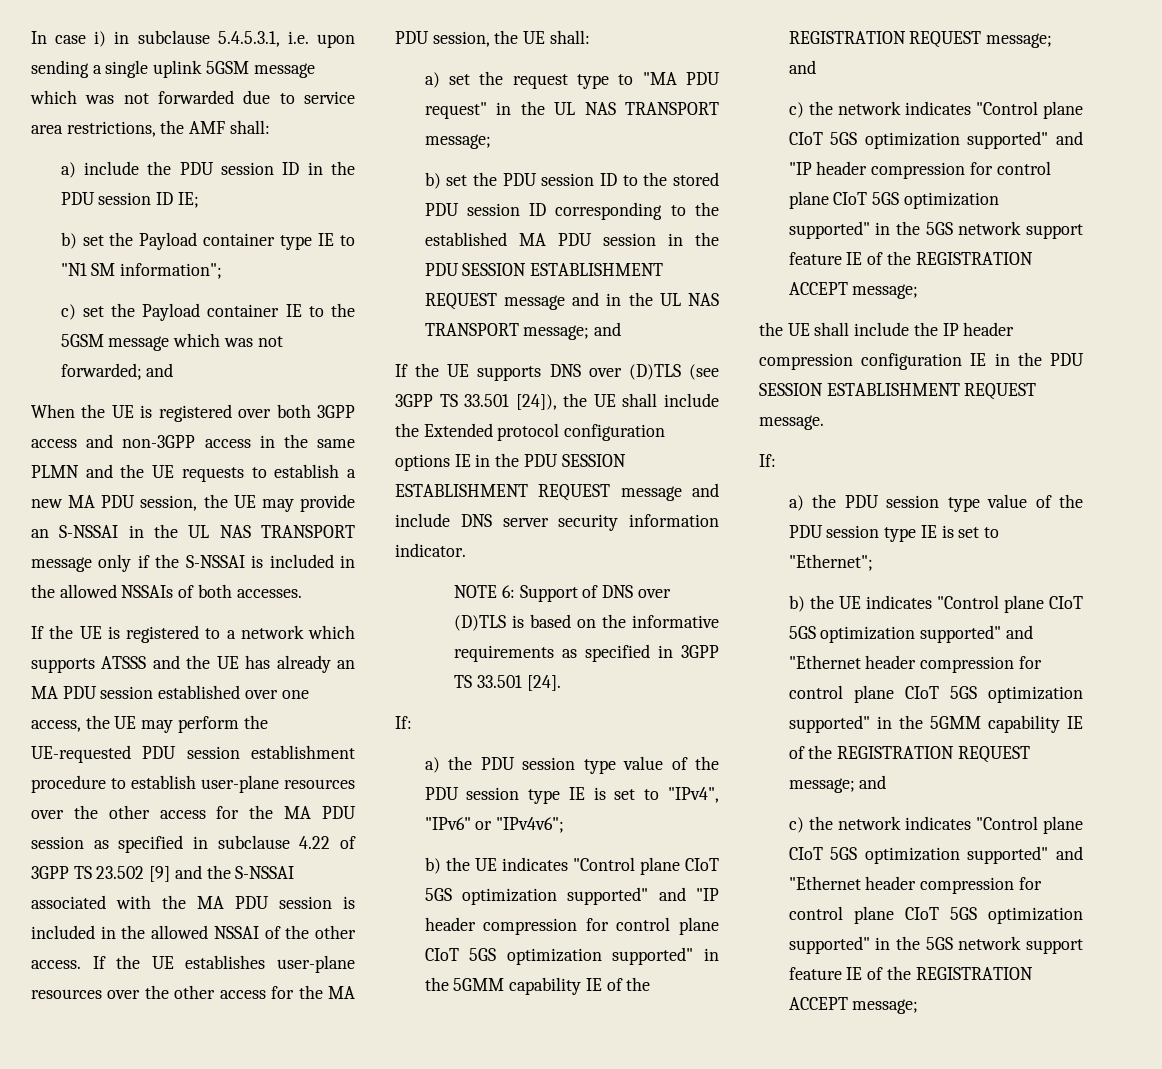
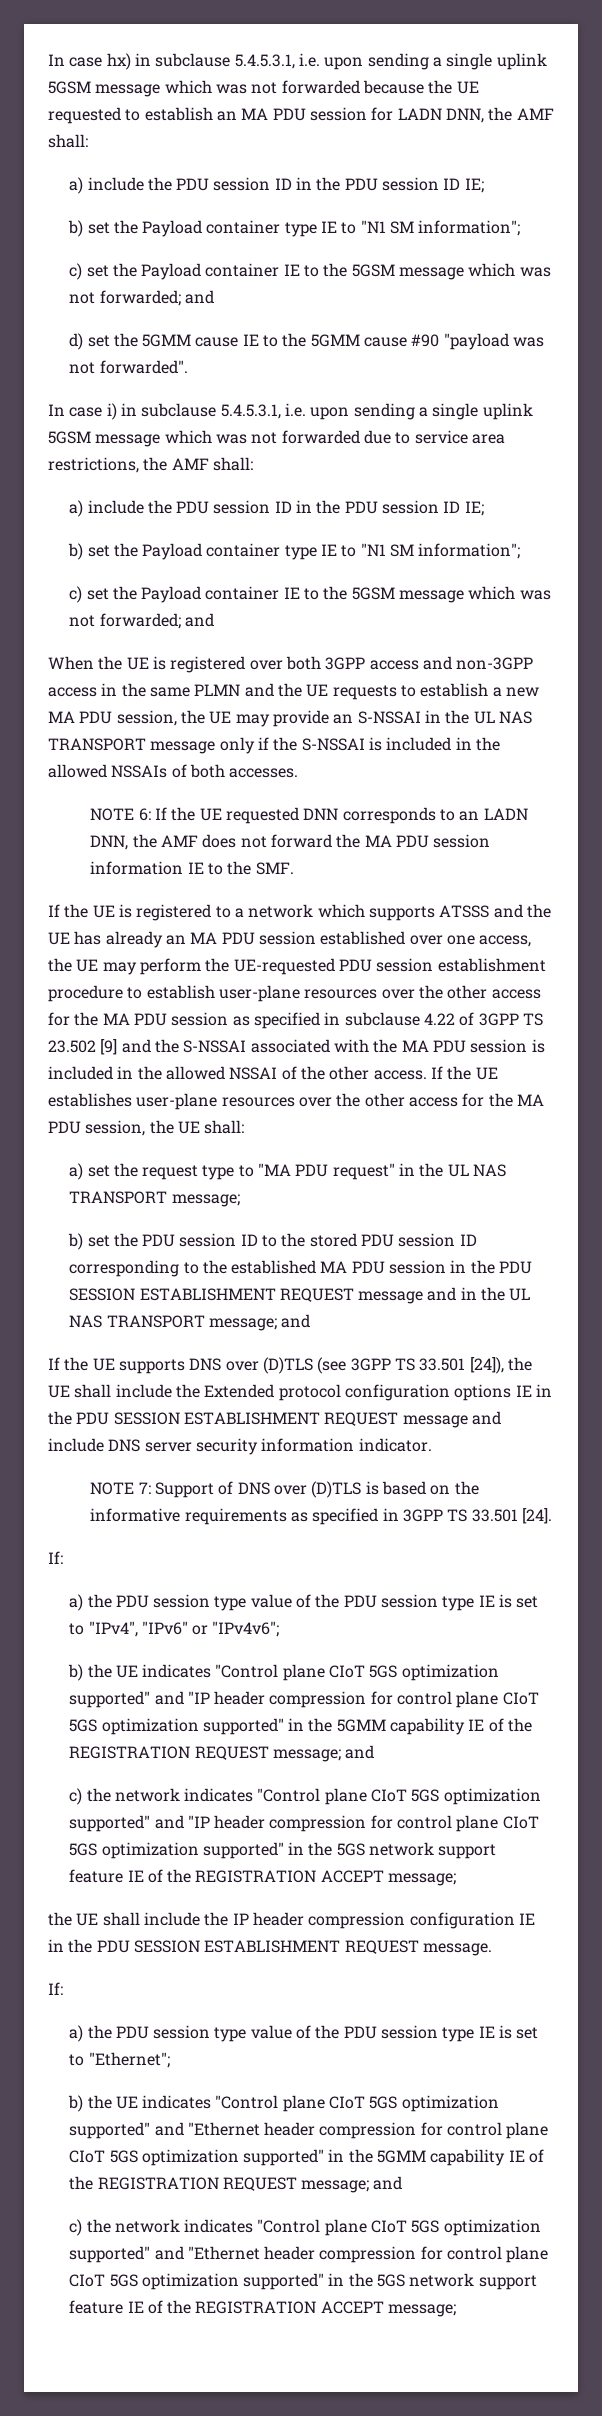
+ In case hx) in subclause 5.4.5.3.1, i.e. upon sending a single uplink 5GSM message which was not forwarded because the UE requested to establish an MA PDU session for LADN DNN, the AMF shall:
+ a) include the PDU session ID in the PDU session ID IE;
+ b) set the Payload container type IE to "N1 SM information";
+ c) set the Payload container IE to the 5GSM message which was not forwarded; and
+ d) set the 5GMM cause IE to the 5GMM cause #90 "payload was not forwarded".
+ NOTE 6: If the UE requested DNN corresponds to an LADN DNN, the AMF does not forward the MA PDU session information IE to the SMF.
- NOTE 6: Support of DNS over (D)TLS is based on the informative requirements as specified in 3GPP TS 33.501 [24].
+ NOTE 7: Support of DNS over (D)TLS is based on the informative requirements as specified in 3GPP TS 33.501 [24].

